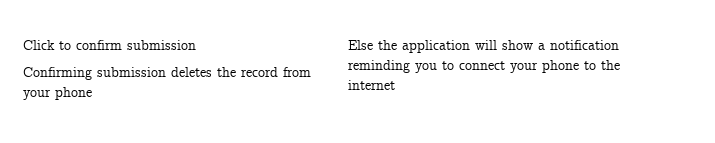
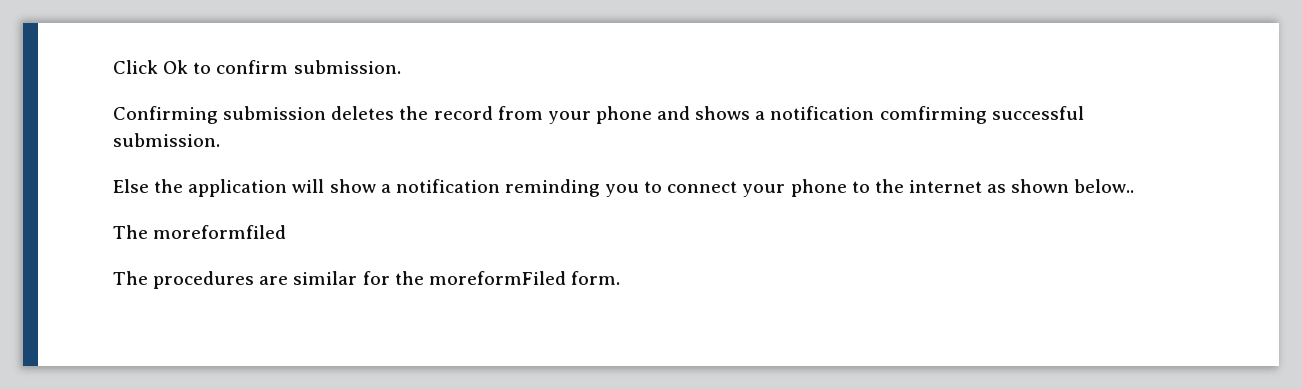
- Click to confirm submission
+ Click Ok to confirm submission.
- Confirming submission deletes the record from your phone
+ Confirming submission deletes the record from your phone and shows a notification comfirming successful submission.
- Else the application will show a notification reminding you to connect your phone to the internet
+ Else the application will show a notification reminding you to connect your phone to the internet as shown below..
+ The moreformfiled
+ The procedures are similar for the moreformFiled form.

